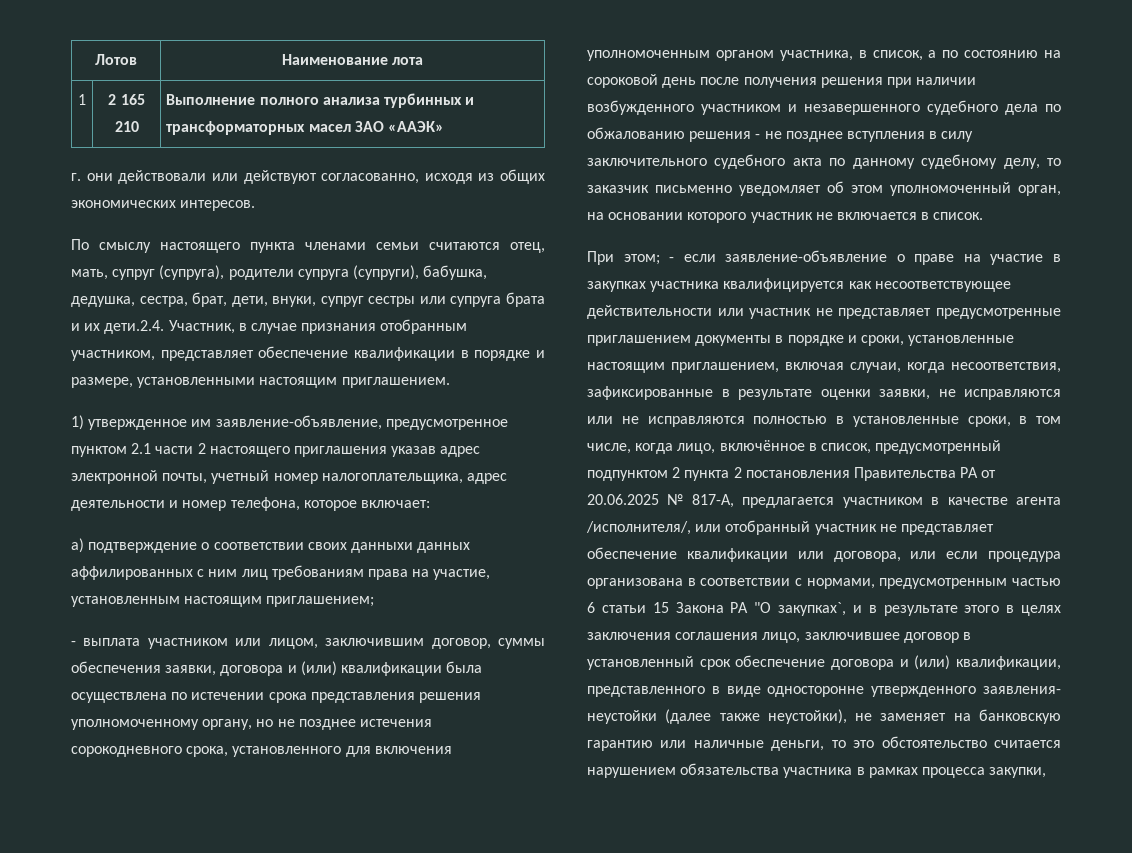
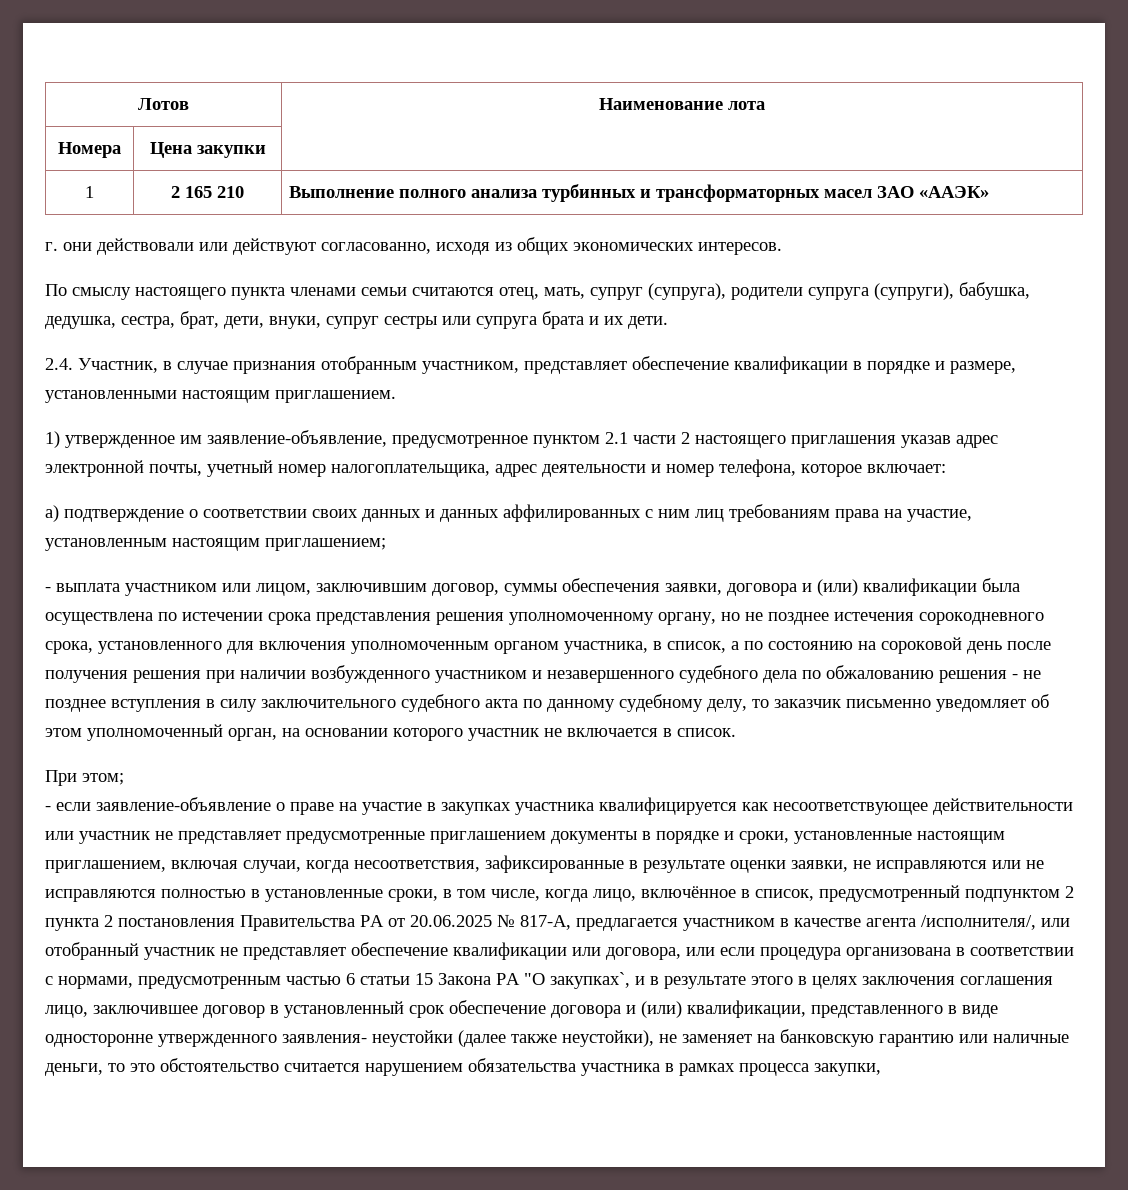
+ Номера | Цена закупки |
- По смыслу настоящего пункта членами семьи считаются отец, мать, супруг (супруга), родители супруга (супруги), бабушка, дедушка, сестра, брат, дети, внуки, супруг сестры или супруга брата и их дети.2.4. Участник, в случае признания отобранным участником, представляет обеспечение квалификации в порядке и размере, установленными настоящим приглашением.
+ По смыслу настоящего пункта членами семьи считаются отец, мать, супруг (супруга), родители супруга (супруги), бабушка, дедушка, сестра, брат, дети, внуки, супруг сестры или супруга брата и их дети.
+ 2.4. Участник, в случае признания отобранным участником, представляет обеспечение квалификации в порядке и размере, установленными настоящим приглашением.
- а) подтверждение о соответствии своих данныхи данных аффилированных с ним лиц требованиям права на участие, установленным настоящим приглашением;
+ а) подтверждение о соответствии своих данных и данных аффилированных с ним лиц требованиям права на участие, установленным настоящим приглашением;
- При этом; - если заявление-объявление о праве на участие в закупках участника квалифицируется как несоответствующее действительности или участник не представляет предусмотренные приглашением документы в порядке и сроки, установленные настоящим приглашением, включая случаи, когда несоответствия, зафиксированные в результате оценки заявки, не исправляются или не исправляются полностью в установленные сроки, в том числе, когда лицо, включённое в список, предусмотренный подпунктом 2 пункта 2 постановления Правительства РА от 20.06.2025 № 817-А, предлагается участником в качестве агента /исполнителя/, или отобранный участник не представляет обеспечение квалификации или договора, или если процедура организована в соответствии с нормами, предусмотренным частью 6 статьи 15 Закона РА "О закупках`, и в результате этого в целях заключения соглашения лицо, заключившее договор в установленный срок обеспечение договора и (или) квалификации, представленного в виде односторонне утвержденного заявления- неустойки (далее также неустойки), не заменяет на банковскую гарантию или наличные деньги, то это обстоятельство считается нарушением обязательства участника в рамках процесса закупки,
+ При этом;
+ - если заявление-объявление о праве на участие в закупках участника квалифицируется как несоответствующее действительности или участник не представляет предусмотренные приглашением документы в порядке и сроки, установленные настоящим приглашением, включая случаи, когда несоответствия, зафиксированные в результате оценки заявки, не исправляются или не исправляются полностью в установленные сроки, в том числе, когда лицо, включённое в список, предусмотренный подпунктом 2 пункта 2 постановления Правительства РА от 20.06.2025 № 817-А, предлагается участником в качестве агента /исполнителя/, или отобранный участник не представляет обеспечение квалификации или договора, или если процедура организована в соответствии с нормами, предусмотренным частью 6 статьи 15 Закона РА "О закупках`, и в результате этого в целях заключения соглашения лицо, заключившее договор в установленный срок обеспечение договора и (или) квалификации, представленного в виде односторонне утвержденного заявления- неустойки (далее также неустойки), не заменяет на банковскую гарантию или наличные деньги, то это обстоятельство считается нарушением обязательства участника в рамках процесса закупки,

